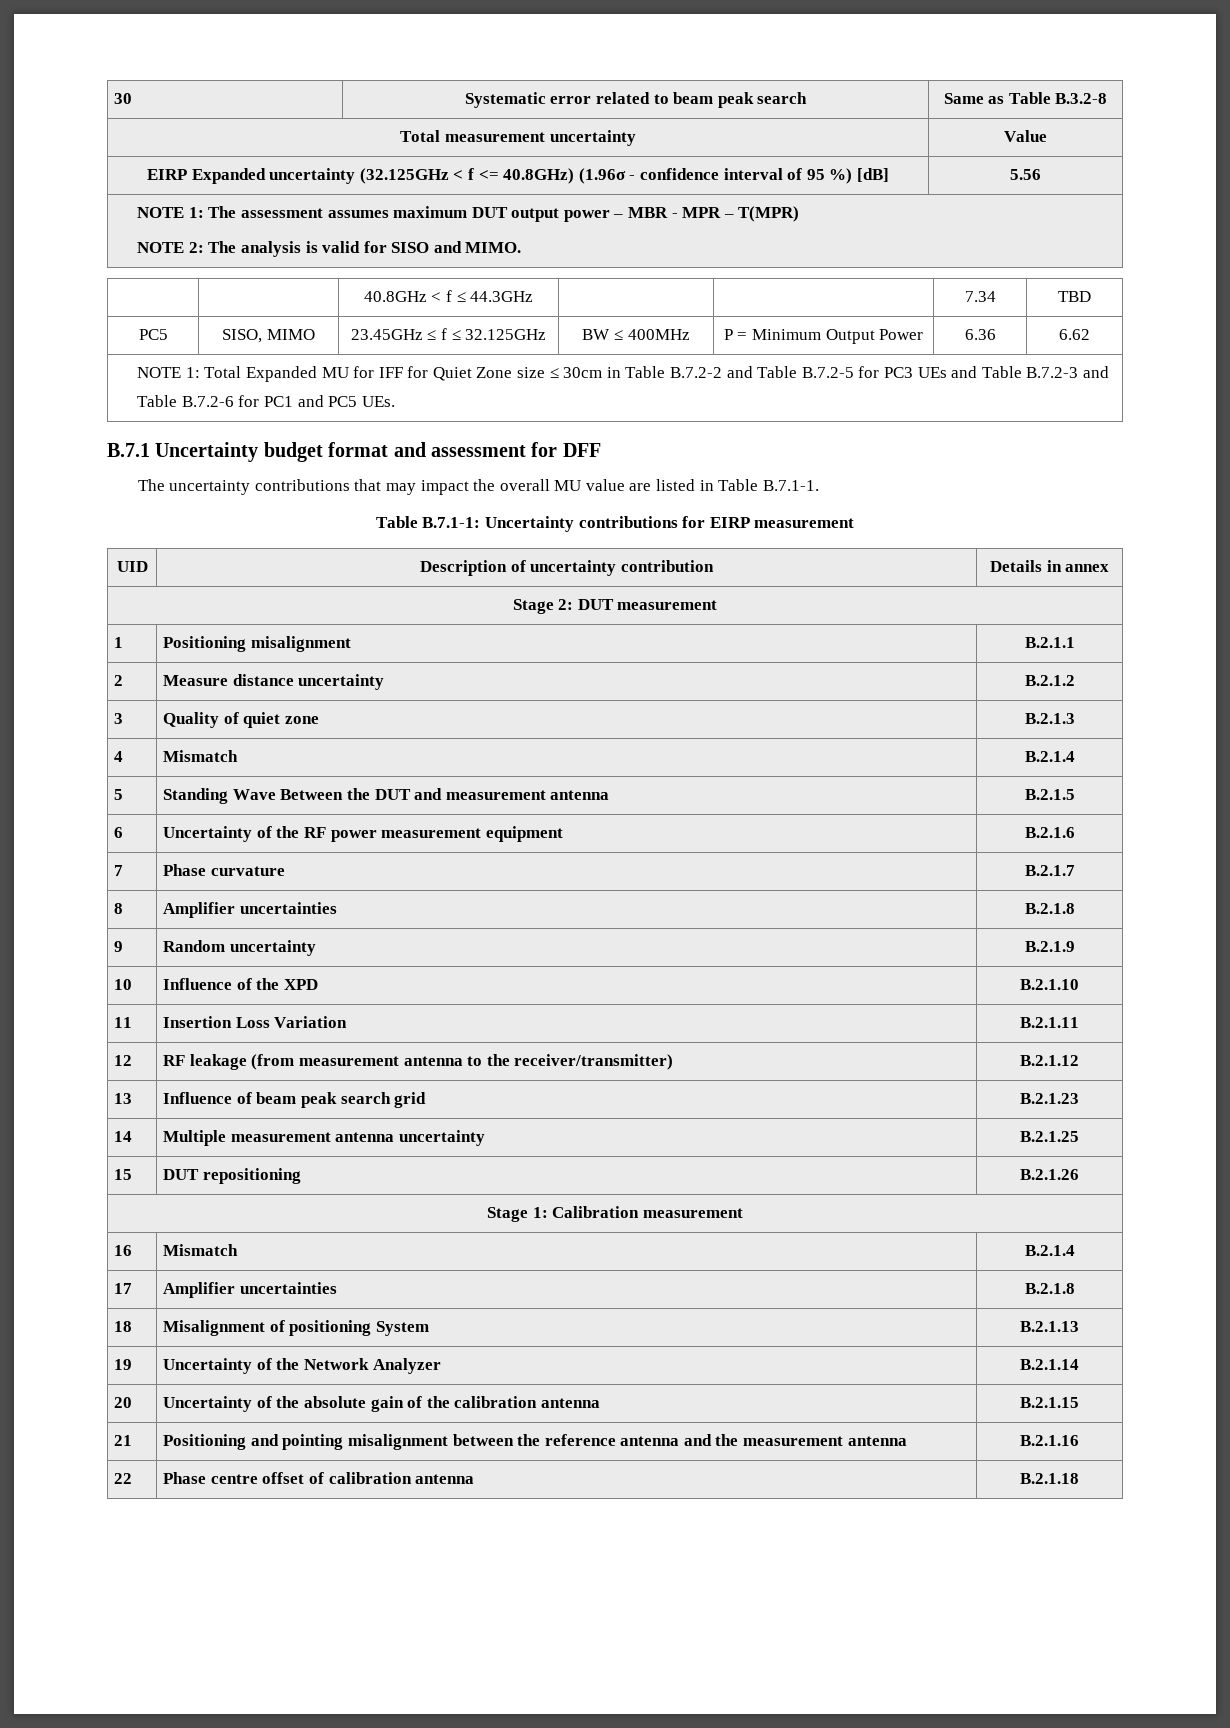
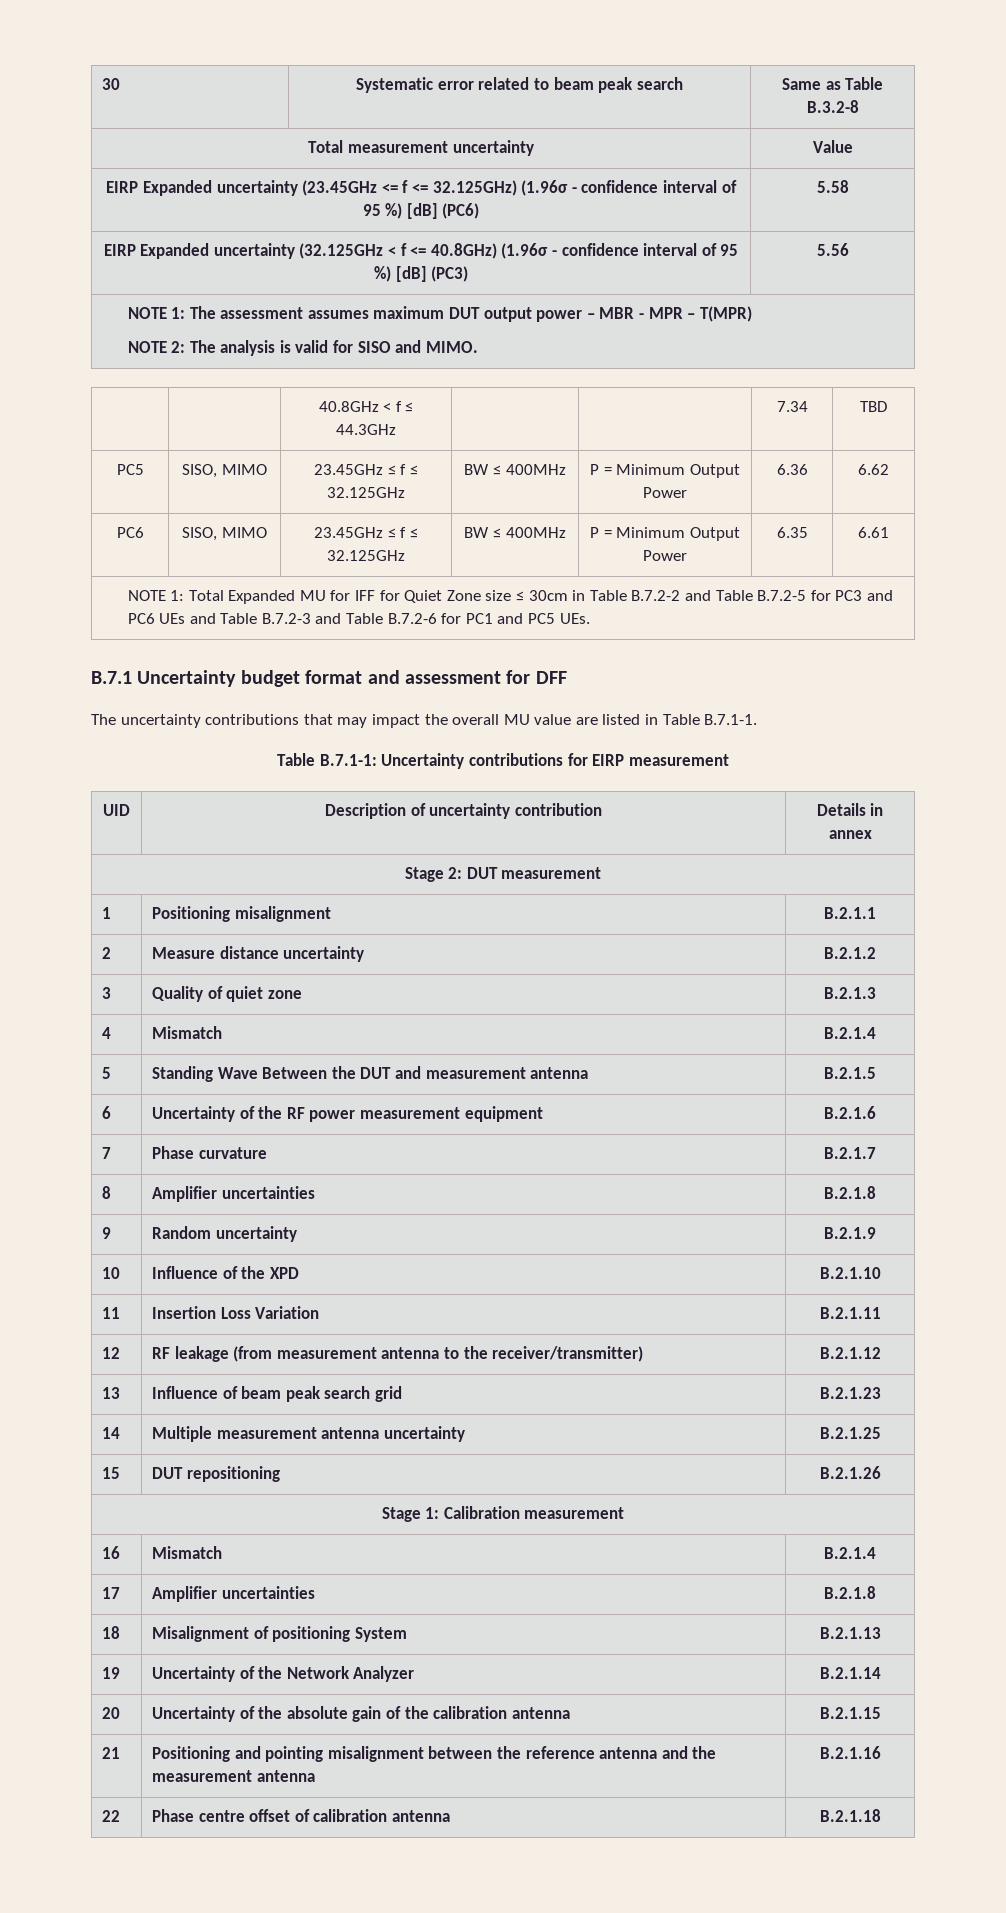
+ EIRP Expanded uncertainty (23.45GHz <= f <= 32.125GHz) (1.96σ - confidence interval of 95 %) [dB] (PC6) | 5.58
- EIRP Expanded uncertainty (32.125GHz < f <= 40.8GHz) (1.96σ - confidence interval of 95 %) [dB] | 5.56
+ EIRP Expanded uncertainty (32.125GHz < f <= 40.8GHz) (1.96σ - confidence interval of 95 %) [dB] (PC3) | 5.56
+ PC6 | SISO, MIMO | 23.45GHz ≤ f ≤ 32.125GHz | BW ≤ 400MHz | P = Minimum Output Power | 6.35 | 6.61
- NOTE 1: Total Expanded MU for IFF for Quiet Zone size ≤ 30cm in Table B.7.2-2 and Table B.7.2-5 for PC3 UEs and Table B.7.2-3 and Table B.7.2-6 for PC1 and PC5 UEs.
+ NOTE 1: Total Expanded MU for IFF for Quiet Zone size ≤ 30cm in Table B.7.2-2 and Table B.7.2-5 for PC3 and PC6 UEs and Table B.7.2-3 and Table B.7.2-6 for PC1 and PC5 UEs.

